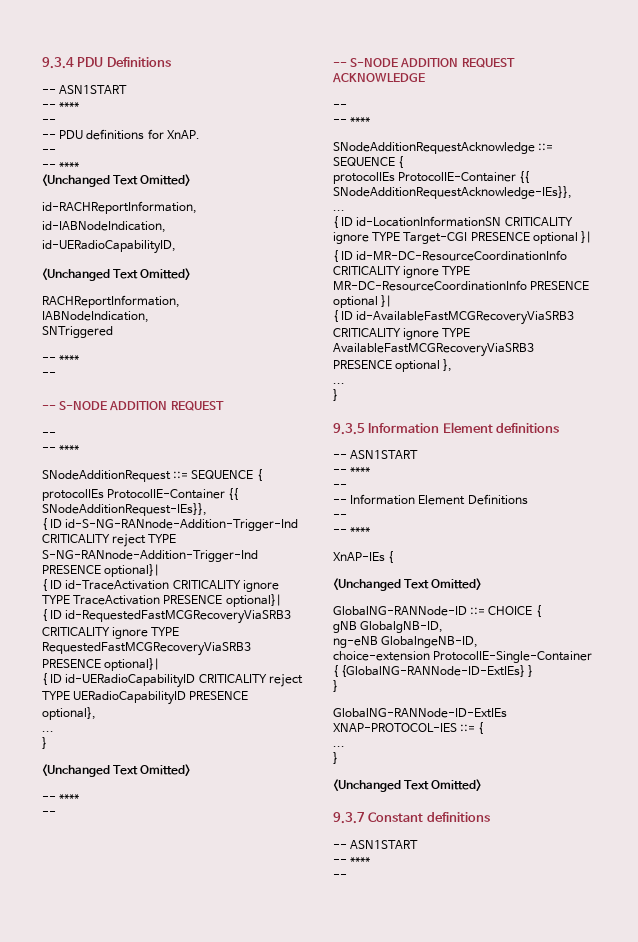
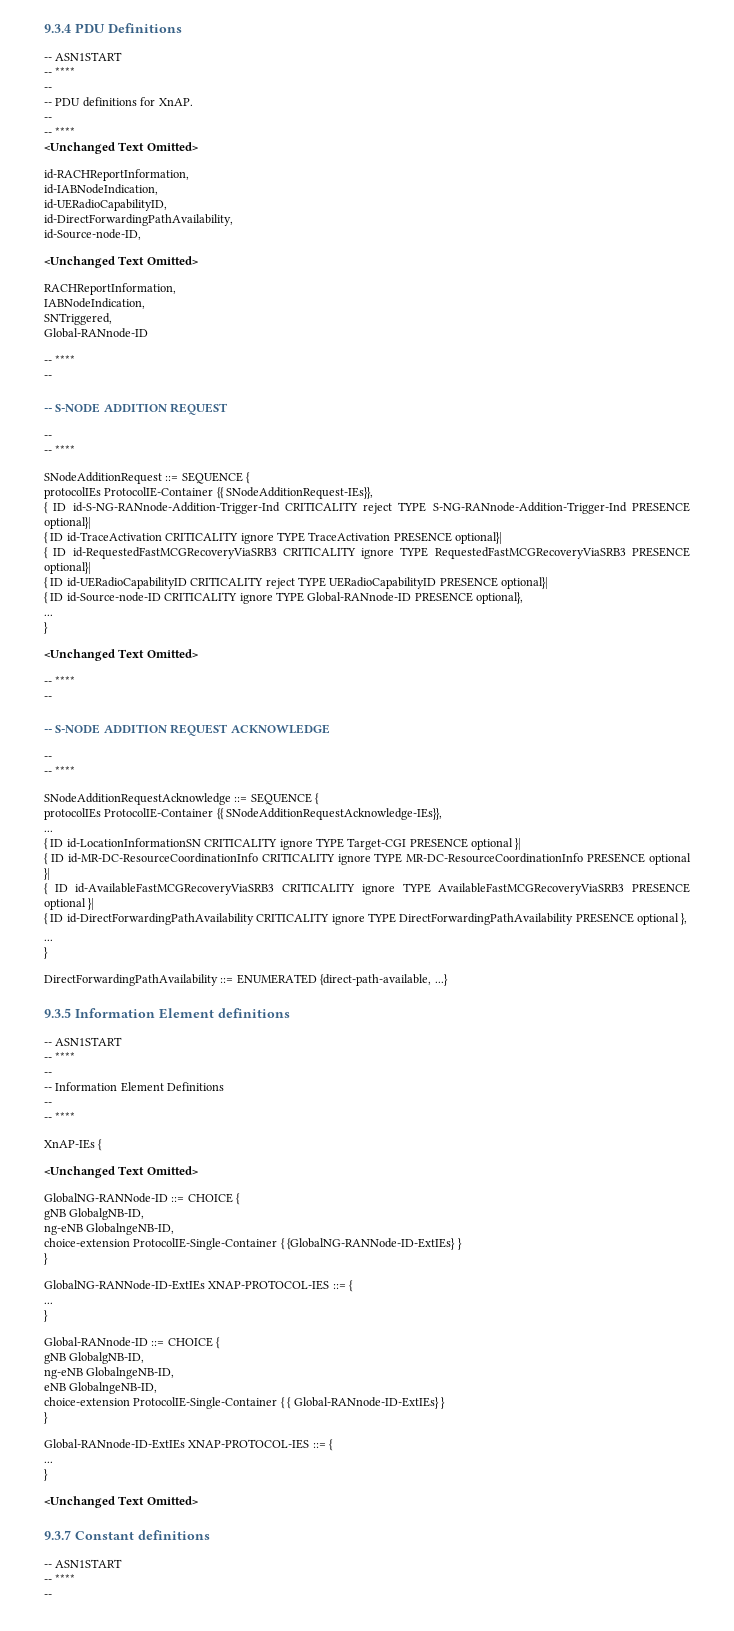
+ id-DirectForwardingPathAvailability,
+ id-Source-node-ID,
- SNTriggered
+ SNTriggered,
+ Global-RANnode-ID
- { ID id-UERadioCapabilityID CRITICALITY reject TYPE UERadioCapabilityID PRESENCE optional},
+ { ID id-UERadioCapabilityID CRITICALITY reject TYPE UERadioCapabilityID PRESENCE optional}|
+ { ID id-Source-node-ID CRITICALITY ignore TYPE Global-RANnode-ID PRESENCE optional},
- { ID id-AvailableFastMCGRecoveryViaSRB3 CRITICALITY ignore TYPE AvailableFastMCGRecoveryViaSRB3 PRESENCE optional },
+ { ID id-AvailableFastMCGRecoveryViaSRB3 CRITICALITY ignore TYPE AvailableFastMCGRecoveryViaSRB3 PRESENCE optional }|
+ { ID id-DirectForwardingPathAvailability CRITICALITY ignore TYPE DirectForwardingPathAvailability PRESENCE optional },
  ...
  }
+ DirectForwardingPathAvailability ::= ENUMERATED {direct-path-available, ...}
+ Global-RANnode-ID ::= CHOICE {
+ gNB GlobalgNB-ID,
+ ng-eNB GlobalngeNB-ID,
+ eNB GlobalngeNB-ID,
+ choice-extension ProtocolIE-Single-Container { { Global-RANnode-ID-ExtIEs} }
+ }
+ Global-RANnode-ID-ExtIEs XNAP-PROTOCOL-IES ::= {
+ ...
+ }

